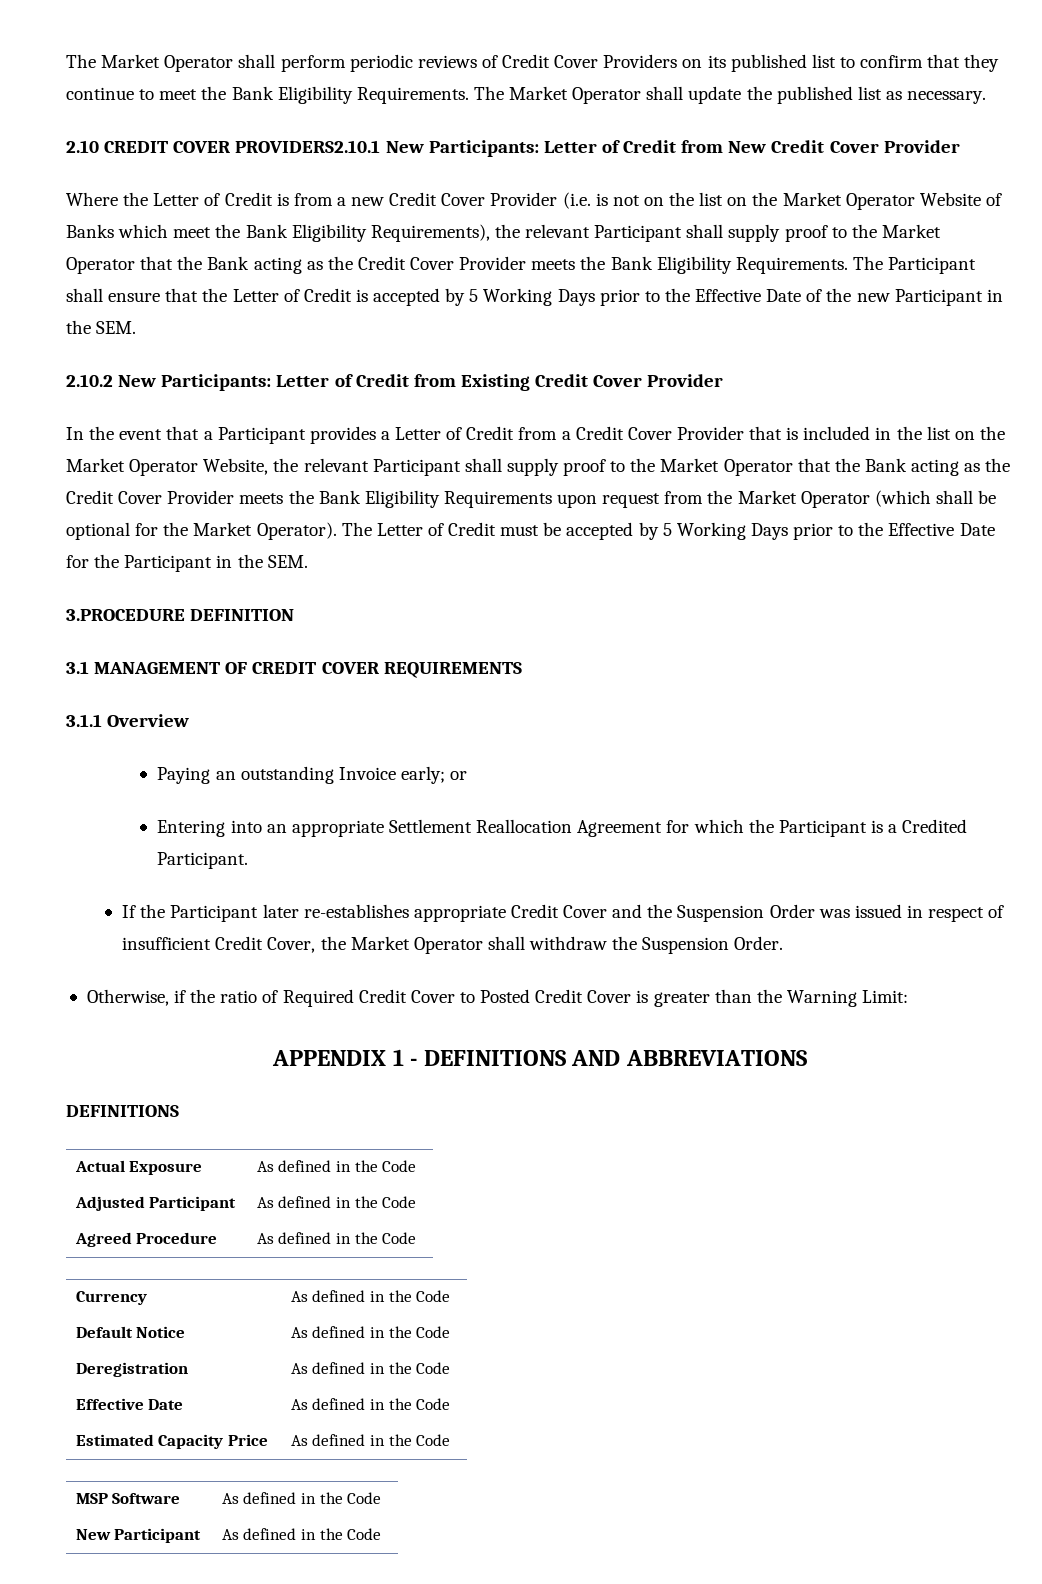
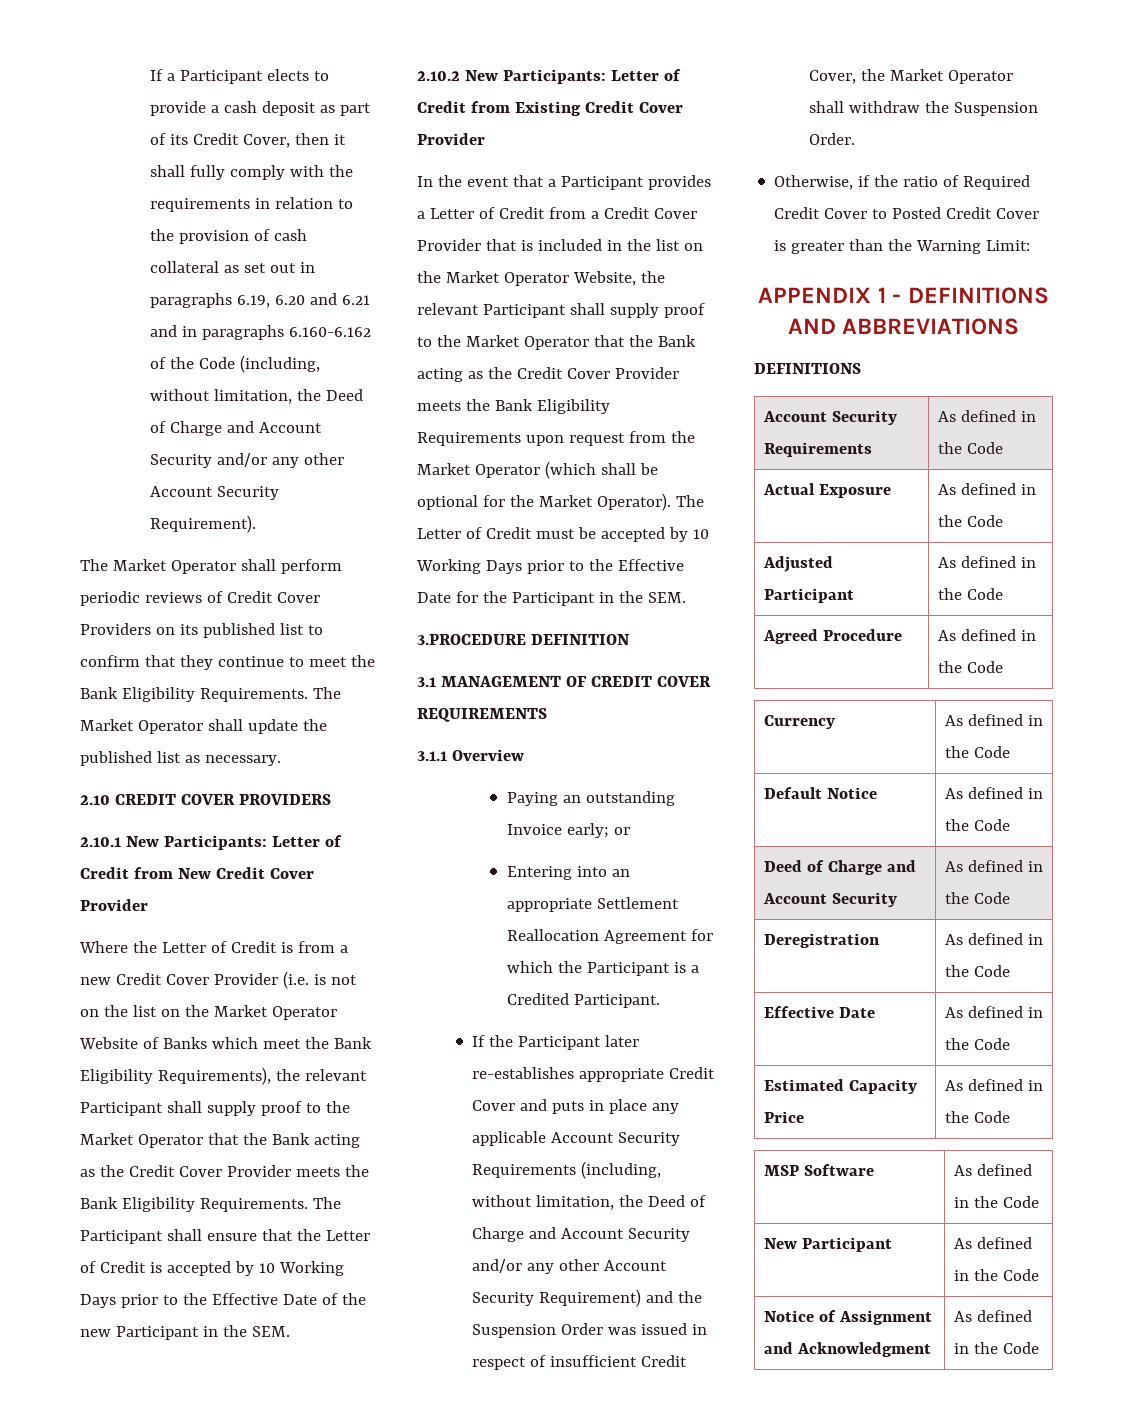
+ If a Participant elects to provide a cash deposit as part of its Credit Cover, then it shall fully comply with the requirements in relation to the provision of cash collateral as set out in paragraphs 6.19, 6.20 and 6.21 and in paragraphs 6.160-6.162 of the Code (including, without limitation, the Deed of Charge and Account Security and/or any other Account Security Requirement).
- 2.10 CREDIT COVER PROVIDERS2.10.1 New Participants: Letter of Credit from New Credit Cover Provider
+ 2.10 CREDIT COVER PROVIDERS
+ 2.10.1 New Participants: Letter of Credit from New Credit Cover Provider
- The Participant shall ensure that the Letter of Credit is accepted by 5 Working Days prior to the Effective Date of the new Participant in the SEM.
+ The Participant shall ensure that the Letter of Credit is accepted by 10 Working Days prior to the Effective Date of the new Participant in the SEM.
- The Letter of Credit must be accepted by 5 Working Days prior to the Effective Date for the Participant in the SEM.
+ The Letter of Credit must be accepted by 10 Working Days prior to the Effective Date for the Participant in the SEM.
- If the Participant later re-establishes appropriate Credit Cover and the Suspension Order was issued in respect of insufficient Credit Cover, the Market Operator shall withdraw the Suspension Order.
+ If the Participant later re-establishes appropriate Credit Cover and puts in place any applicable Account Security Requirements (including, without limitation, the Deed of Charge and Account Security and/or any other Account Security Requirement) and the Suspension Order was issued in respect of insufficient Credit Cover, the Market Operator shall withdraw the Suspension Order.
+ Account Security Requirements | As defined in the Code
+ Deed of Charge and Account Security | As defined in the Code
+ Notice of Assignment and Acknowledgment | As defined in the Code

